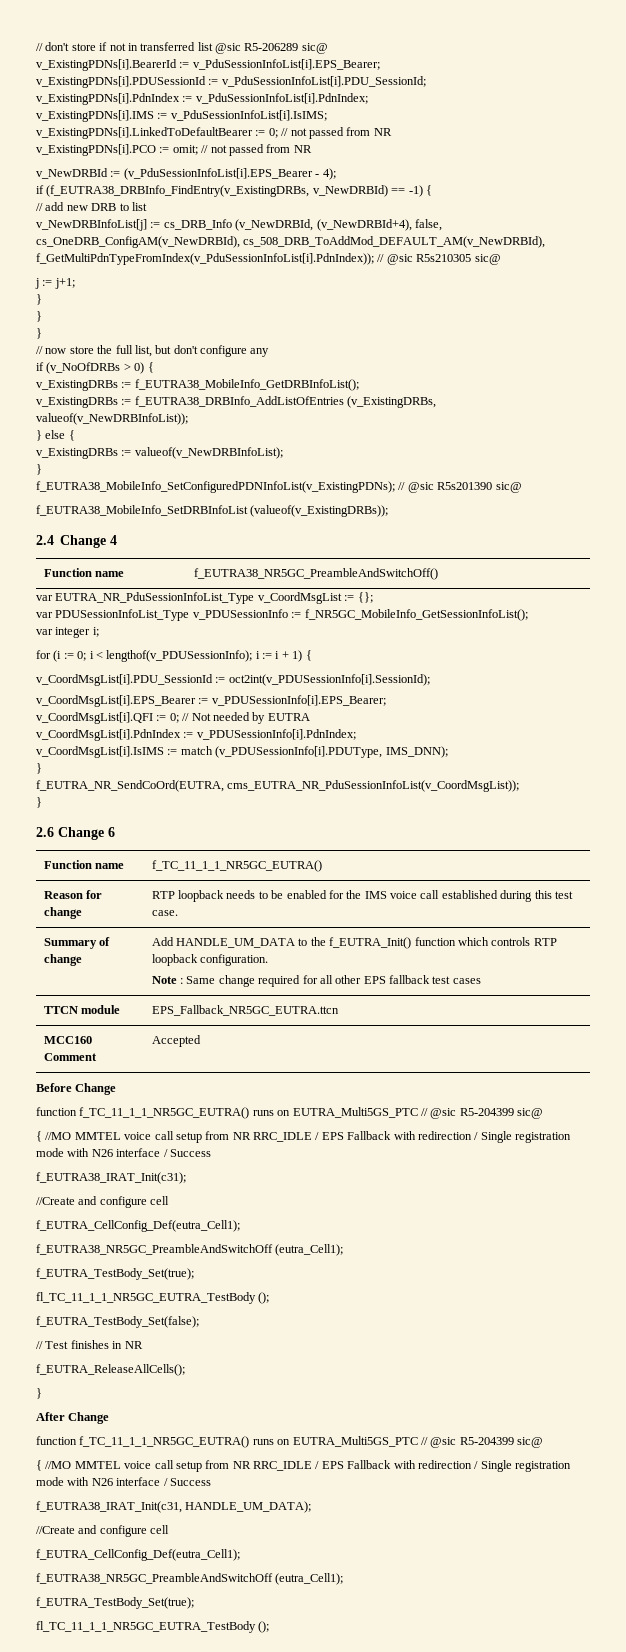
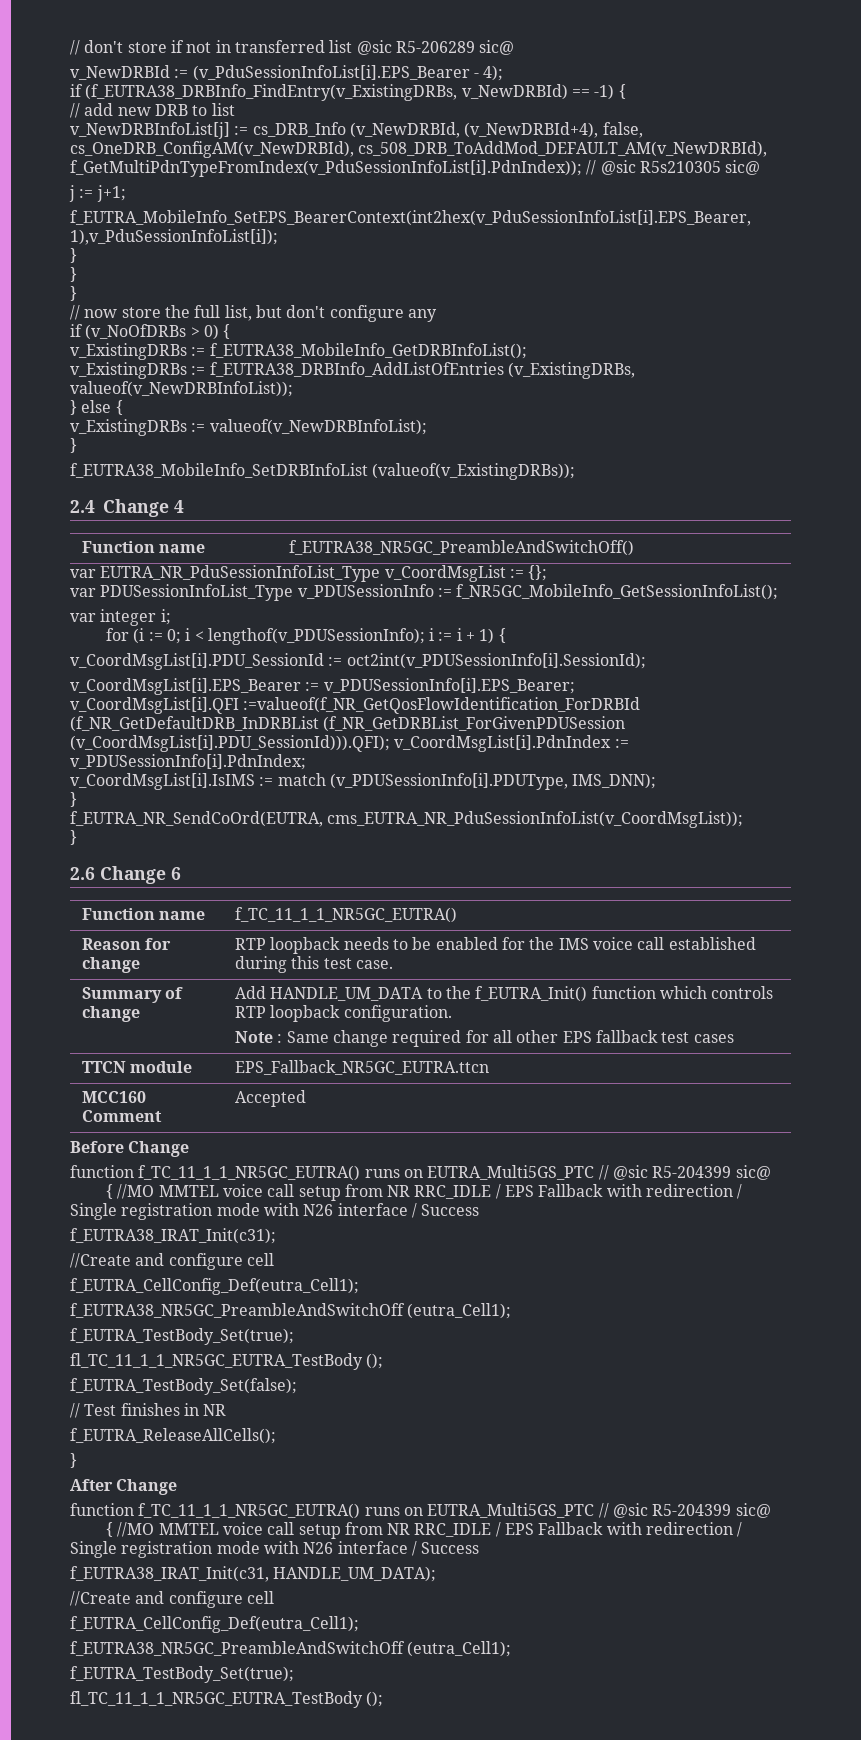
- v_ExistingPDNs[i].BearerId := v_PduSessionInfoList[i].EPS_Bearer;
- v_ExistingPDNs[i].PDUSessionId := v_PduSessionInfoList[i].PDU_SessionId;
- v_ExistingPDNs[i].PdnIndex := v_PduSessionInfoList[i].PdnIndex;
- v_ExistingPDNs[i].IMS := v_PduSessionInfoList[i].IsIMS;
- v_ExistingPDNs[i].LinkedToDefaultBearer := 0; // not passed from NR
- v_ExistingPDNs[i].PCO := omit; // not passed from NR
+ f_EUTRA_MobileInfo_SetEPS_BearerContext(int2hex(v_PduSessionInfoList[i].EPS_Bearer, 1),v_PduSessionInfoList[i]);
- f_EUTRA38_MobileInfo_SetConfiguredPDNInfoList(v_ExistingPDNs); // @sic R5s201390 sic@
- v_CoordMsgList[i].QFI := 0; // Not needed by EUTRA
- v_CoordMsgList[i].PdnIndex := v_PDUSessionInfo[i].PdnIndex;
+ v_CoordMsgList[i].QFI :=valueof(f_NR_GetQosFlowIdentification_ForDRBId (f_NR_GetDefaultDRB_InDRBList (f_NR_GetDRBList_ForGivenPDUSession (v_CoordMsgList[i].PDU_SessionId))).QFI); v_CoordMsgList[i].PdnIndex := v_PDUSessionInfo[i].PdnIndex;

